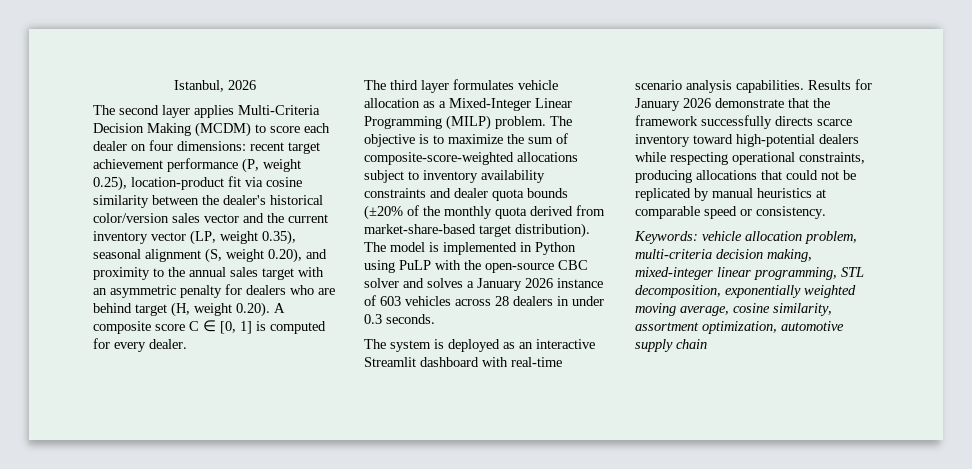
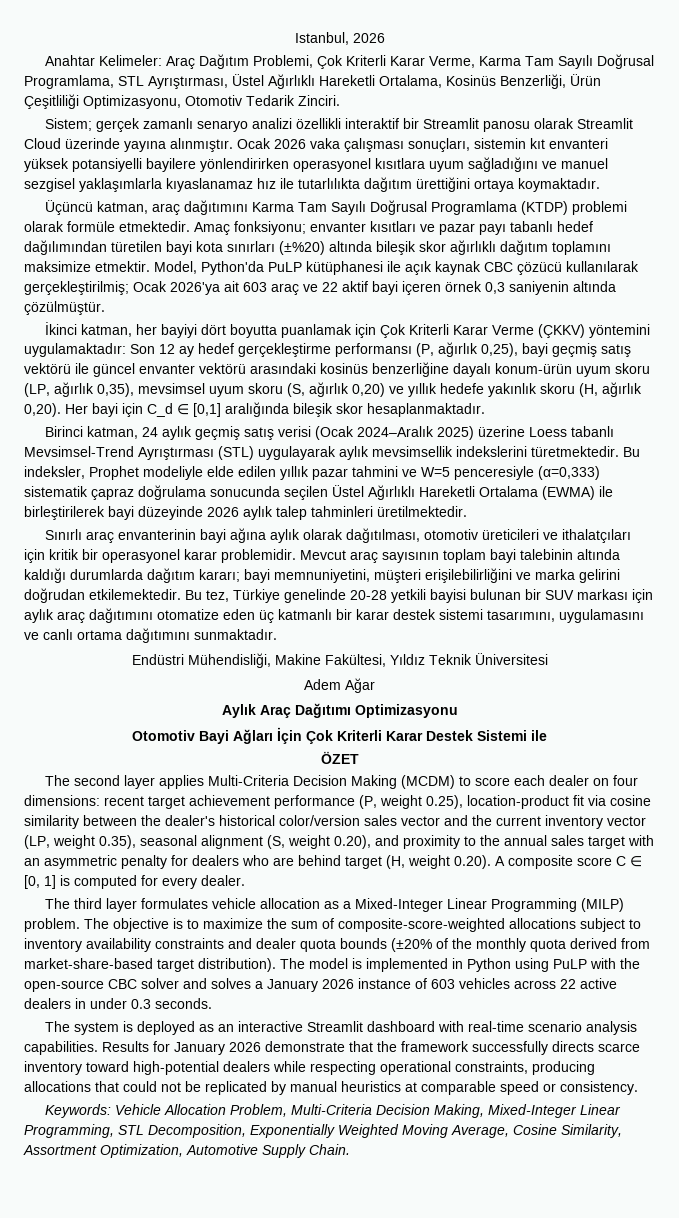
+ Anahtar Kelimeler: Araç Dağıtım Problemi, Çok Kriterli Karar Verme, Karma Tam Sayılı Doğrusal Programlama, STL Ayrıştırması, Üstel Ağırlıklı Hareketli Ortalama, Kosinüs Benzerliği, Ürün Çeşitliliği Optimizasyonu, Otomotiv Tedarik Zinciri.
+ Sistem; gerçek zamanlı senaryo analizi özellikli interaktif bir Streamlit panosu olarak Streamlit Cloud üzerinde yayına alınmıştır. Ocak 2026 vaka çalışması sonuçları, sistemin kıt envanteri yüksek potansiyelli bayilere yönlendirirken operasyonel kısıtlara uyum sağladığını ve manuel sezgisel yaklaşımlarla kıyaslanamaz hız ile tutarlılıkta dağıtım ürettiğini ortaya koymaktadır.
+ Üçüncü katman, araç dağıtımını Karma Tam Sayılı Doğrusal Programlama (KTDP) problemi olarak formüle etmektedir. Amaç fonksiyonu; envanter kısıtları ve pazar payı tabanlı hedef dağılımından türetilen bayi kota sınırları (±%20) altında bileşik skor ağırlıklı dağıtım toplamını maksimize etmektir. Model, Python'da PuLP kütüphanesi ile açık kaynak CBC çözücü kullanılarak gerçekleştirilmiş; Ocak 2026'ya ait 603 araç ve 22 aktif bayi içeren örnek 0,3 saniyenin altında çözülmüştür.
+ İkinci katman, her bayiyi dört boyutta puanlamak için Çok Kriterli Karar Verme (ÇKKV) yöntemini uygulamaktadır: Son 12 ay hedef gerçekleştirme performansı (P, ağırlık 0,25), bayi geçmiş satış vektörü ile güncel envanter vektörü arasındaki kosinüs benzerliğine dayalı konum-ürün uyum skoru (LP, ağırlık 0,35), mevsimsel uyum skoru (S, ağırlık 0,20) ve yıllık hedefe yakınlık skoru (H, ağırlık 0,20). Her bayi için C_d ∈ [0,1] aralığında bileşik skor hesaplanmaktadır.
+ Birinci katman, 24 aylık geçmiş satış verisi (Ocak 2024–Aralık 2025) üzerine Loess tabanlı Mevsimsel-Trend Ayrıştırması (STL) uygulayarak aylık mevsimsellik indekslerini türetmektedir. Bu indeksler, Prophet modeliyle elde edilen yıllık pazar tahmini ve W=5 penceresiyle (α=0,333) sistematik çapraz doğrulama sonucunda seçilen Üstel Ağırlıklı Hareketli Ortalama (EWMA) ile birleştirilerek bayi düzeyinde 2026 aylık talep tahminleri üretilmektedir.
+ Sınırlı araç envanterinin bayi ağına aylık olarak dağıtılması, otomotiv üreticileri ve ithalatçıları için kritik bir operasyonel karar problemidir. Mevcut araç sayısının toplam bayi talebinin altında kaldığı durumlarda dağıtım kararı; bayi memnuniyetini, müşteri erişilebilirliğini ve marka gelirini doğrudan etkilemektedir. Bu tez, Türkiye genelinde 20-28 yetkili bayisi bulunan bir SUV markası için aylık araç dağıtımını otomatize eden üç katmanlı bir karar destek sistemi tasarımını, uygulamasını ve canlı ortama dağıtımını sunmaktadır.
+ Endüstri Mühendisliği, Makine Fakültesi, Yıldız Teknik Üniversitesi
+ Adem Ağar
+ Aylık Araç Dağıtımı Optimizasyonu
+ Otomotiv Bayi Ağları İçin Çok Kriterli Karar Destek Sistemi ile
+ ÖZET
- The model is implemented in Python using PuLP with the open-source CBC solver and solves a January 2026 instance of 603 vehicles across 28 dealers in under 0.3 seconds.
+ The model is implemented in Python using PuLP with the open-source CBC solver and solves a January 2026 instance of 603 vehicles across 22 active dealers in under 0.3 seconds.
- Keywords: vehicle allocation problem, multi-criteria decision making, mixed-integer linear programming, STL decomposition, exponentially weighted moving average, cosine similarity, assortment optimization, automotive supply chain
+ Keywords: Vehicle Allocation Problem, Multi-Criteria Decision Making, Mixed-Integer Linear Programming, STL Decomposition, Exponentially Weighted Moving Average, Cosine Similarity, Assortment Optimization, Automotive Supply Chain.

